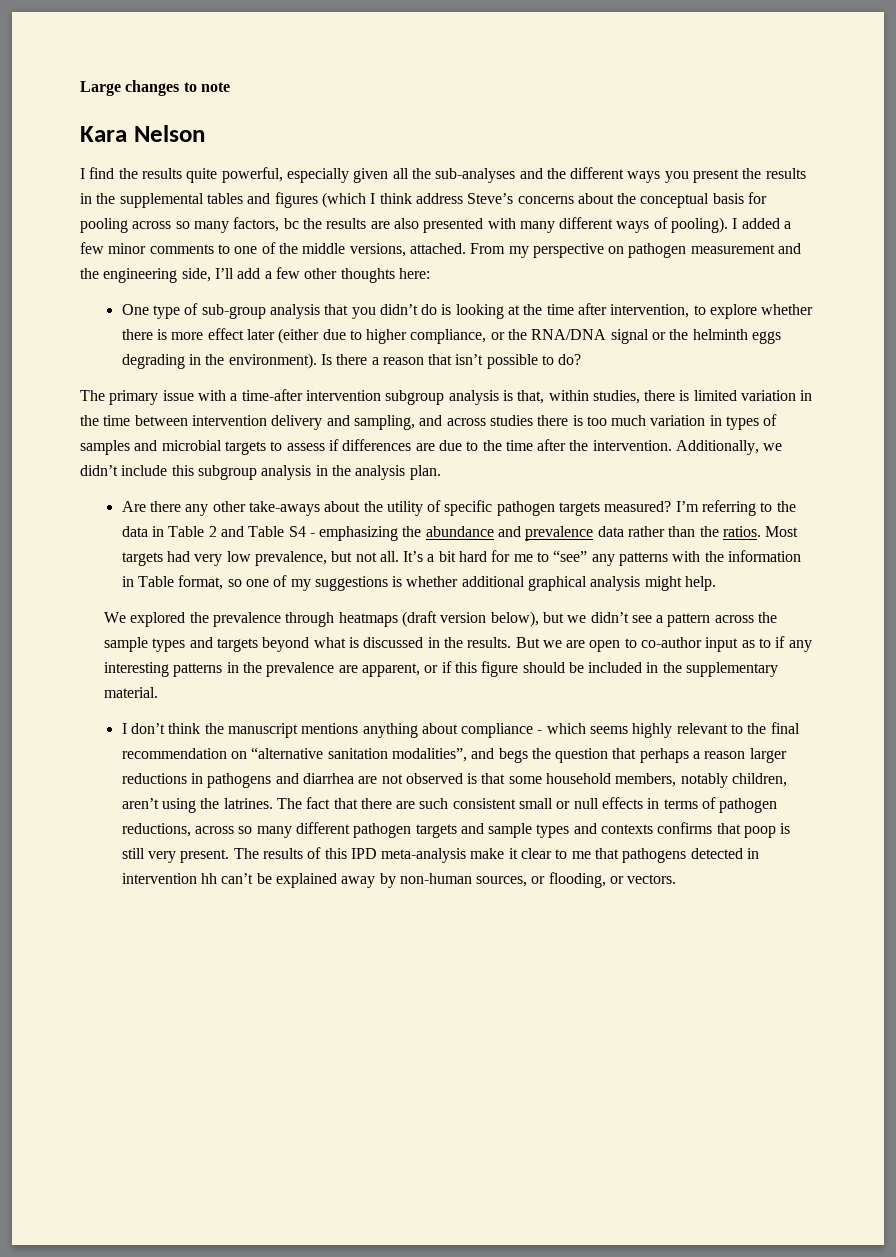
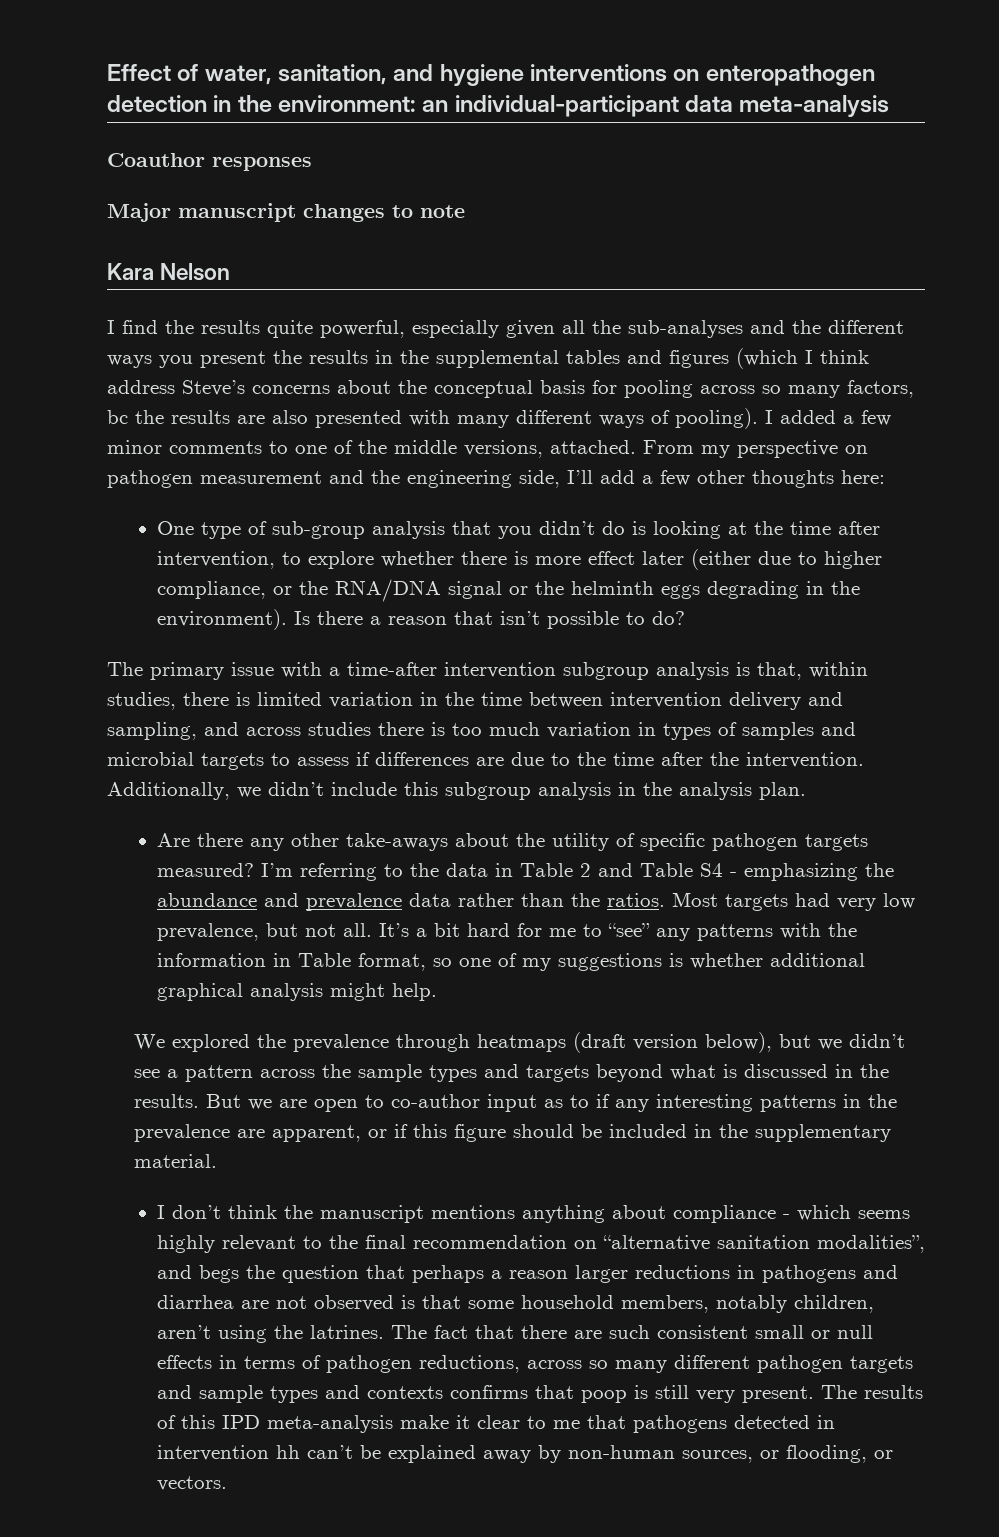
- Large changes to note
+ Effect of water, sanitation, and hygiene interventions on enteropathogen detection in the environment: an individual-participant data meta-analysis
+ Coauthor responses
+ Major manuscript changes to note

